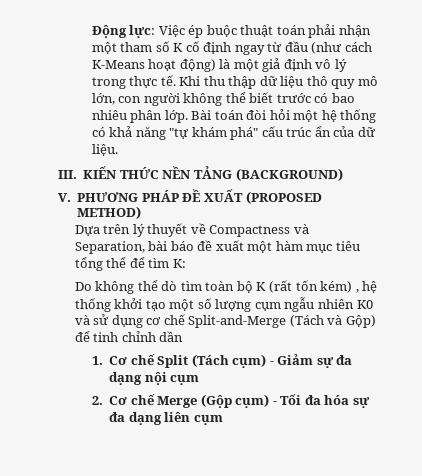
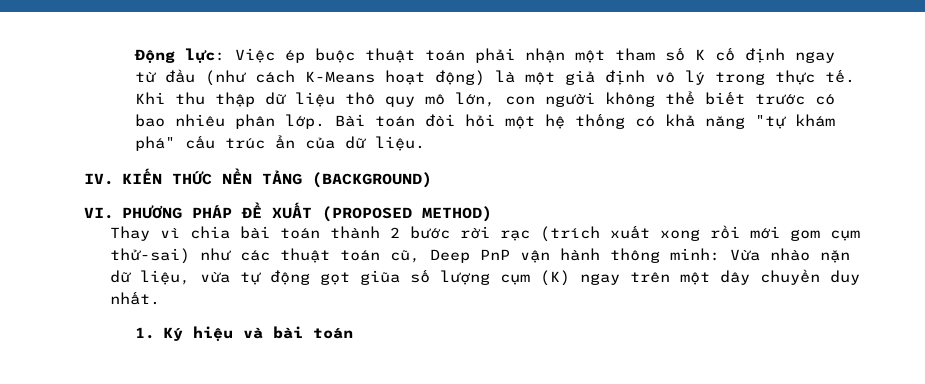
- III. KIẾN THỨC NỀN TẢNG (BACKGROUND)
+ IV. KIẾN THỨC NỀN TẢNG (BACKGROUND)
- V. PHƯƠNG PHÁP ĐỀ XUẤT (PROPOSED METHOD)
+ VI. PHƯƠNG PHÁP ĐỀ XUẤT (PROPOSED METHOD)
- Dựa trên lý thuyết về Compactness và Separation, bài báo đề xuất một hàm mục tiêu tổng thể để tìm K:
- Do không thể dò tìm toàn bộ K (rất tốn kém) , hệ thống khởi tạo một số lượng cụm ngẫu nhiên K0 và sử dụng cơ chế Split-and-Merge (Tách và Gộp) để tinh chỉnh dần
- 1. Cơ chế Split (Tách cụm) - Giảm sự đa dạng nội cụm
- 2. Cơ chế Merge (Gộp cụm) - Tối đa hóa sự đa dạng liên cụm
+ Thay vì chia bài toán thành 2 bước rời rạc (trích xuất xong rồi mới gom cụm thử-sai) như các thuật toán cũ, Deep PnP vận hành thông minh: Vừa nhào nặn dữ liệu, vừa tự động gọt giũa số lượng cụm (K) ngay trên một dây chuyền duy nhất.
+ 1. Ký hiệu và bài toán

